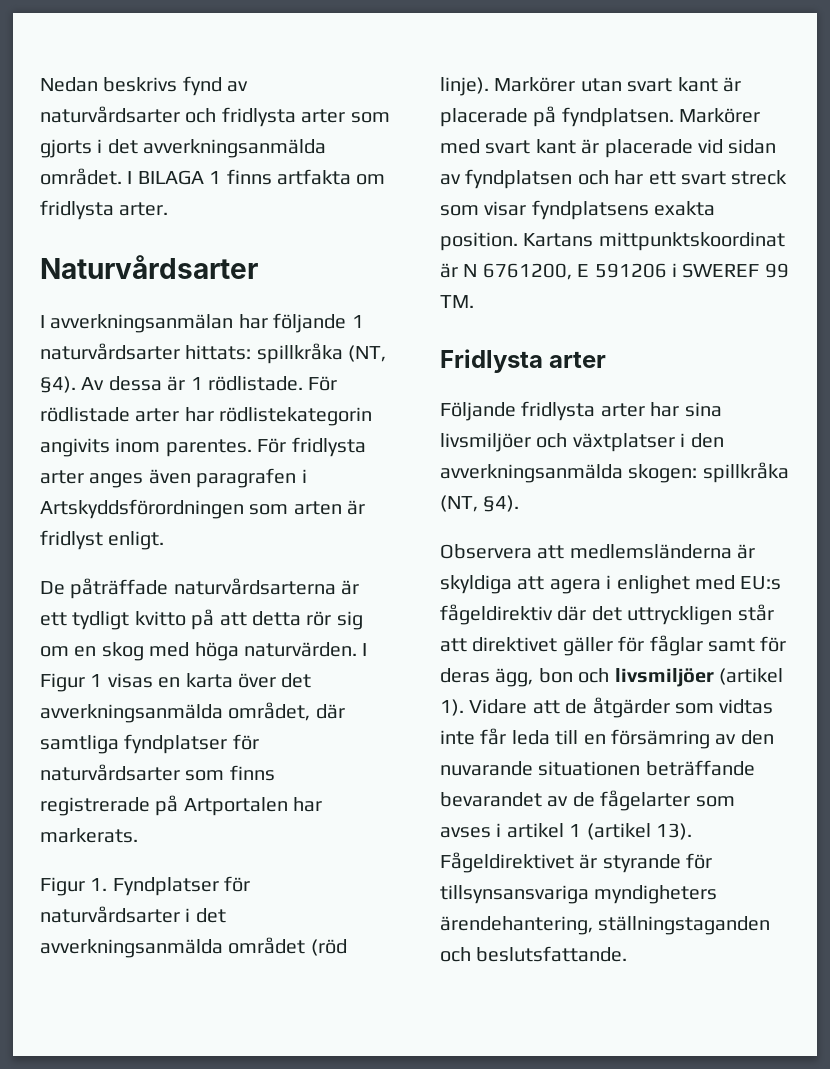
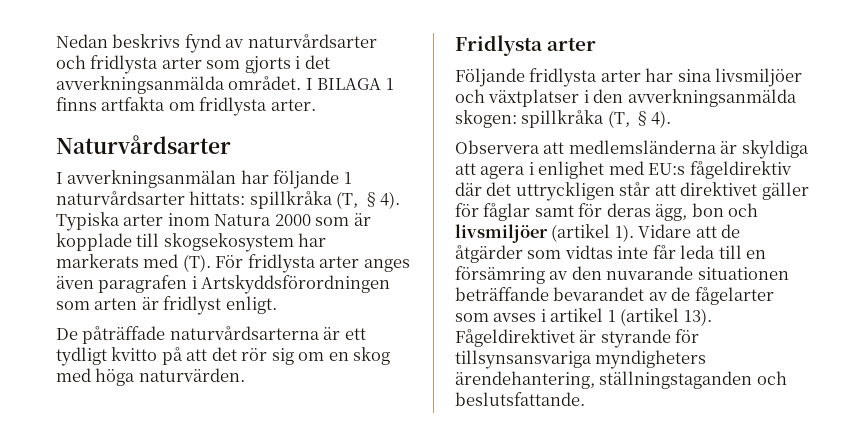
- I avverkningsanmälan har följande 1 naturvårdsarter hittats: spillkråka (NT, §4). Av dessa är 1 rödlistade. För rödlistade arter har rödlistekategorin angivits inom parentes. För fridlysta arter anges även paragrafen i Artskyddsförordningen som arten är fridlyst enligt.
+ I avverkningsanmälan har följande 1 naturvårdsarter hittats: spillkråka (T, §4). Typiska arter inom Natura 2000 som är kopplade till skogsekosystem har markerats med (T). För fridlysta arter anges även paragrafen i Artskyddsförordningen som arten är fridlyst enligt.
- De påträffade naturvårdsarterna är ett tydligt kvitto på att detta rör sig om en skog med höga naturvärden. I Figur 1 visas en karta över det avverkningsanmälda området, där samtliga fyndplatser för naturvårdsarter som finns registrerade på Artportalen har markerats.
- Figur 1. Fyndplatser för naturvårdsarter i det avverkningsanmälda området (röd linje). Markörer utan svart kant är placerade på fyndplatsen. Markörer med svart kant är placerade vid sidan av fyndplatsen och har ett svart streck som visar fyndplatsens exakta position. Kartans mittpunktskoordinat är N 6761200, E 591206 i SWEREF 99 TM.
+ De påträffade naturvårdsarterna är ett tydligt kvitto på att det rör sig om en skog med höga naturvärden.
- Följande fridlysta arter har sina livsmiljöer och växtplatser i den avverkningsanmälda skogen: spillkråka (NT, §4).
+ Följande fridlysta arter har sina livsmiljöer och växtplatser i den avverkningsanmälda skogen: spillkråka (T, §4).

